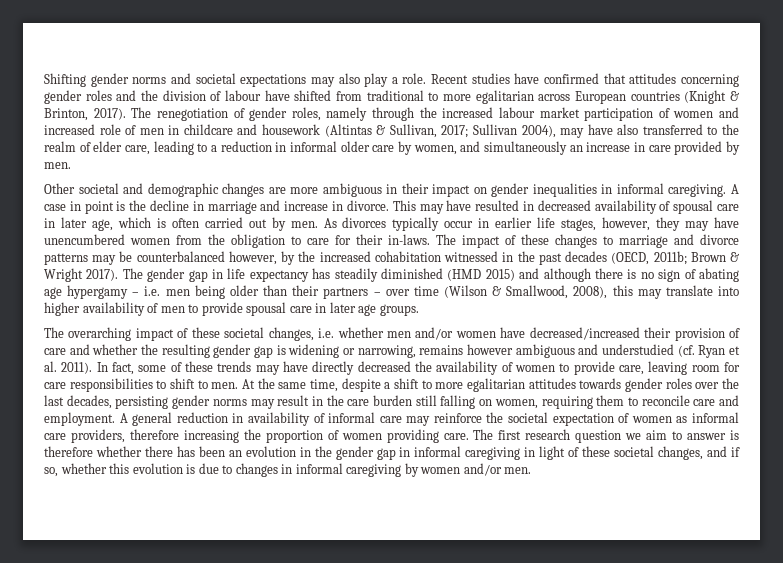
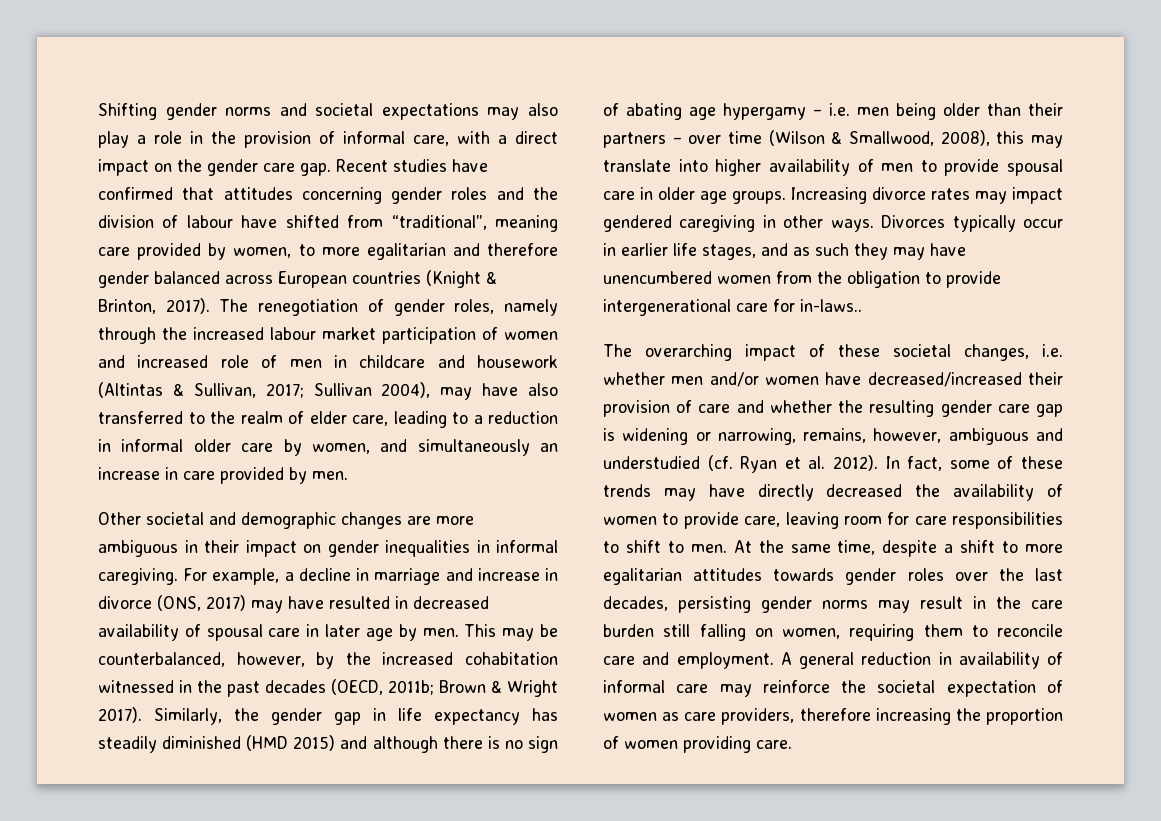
- Shifting gender norms and societal expectations may also play a role.
+ Shifting gender norms and societal expectations may also play a role in the provision of informal care, with a direct impact on the gender care gap.
- Recent studies have confirmed that attitudes concerning gender roles and the division of labour have shifted from traditional to more egalitarian across European countries (Knight & Brinton, 2017).
+ Recent studies have confirmed that attitudes concerning gender roles and the division of labour have shifted from “traditional”, meaning care provided by women, to more egalitarian and therefore gender balanced across European countries (Knight & Brinton, 2017).
- A case in point is the decline in marriage and increase in divorce. This may have resulted in decreased availability of spousal care in later age, which is often carried out by men. As divorces typically occur in earlier life stages, however, they may have unencumbered women from the obligation to care for their in-laws. The impact of these changes to marriage and divorce patterns may be counterbalanced however, by the increased cohabitation witnessed in the past decades (OECD, 2011b; Brown & Wright 2017).
+ For example, a decline in marriage and increase in divorce (ONS, 2017) may have resulted in decreased availability of spousal care in later age by men. This may be counterbalanced, however, by the increased cohabitation witnessed in the past decades (OECD, 2011b; Brown & Wright 2017).
- The gender gap in life expectancy has steadily diminished (HMD 2015) and although there is no sign of abating age hypergamy – i.e. men being older than their partners – over time (Wilson & Smallwood, 2008), this may translate into higher availability of men to provide spousal care in later age groups.
+ Similarly, the gender gap in life expectancy has steadily diminished (HMD 2015) and although there is no sign of abating age hypergamy – i.e. men being older than their partners – over time (Wilson & Smallwood, 2008), this may translate into higher availability of men to provide spousal care in older age groups. Increasing divorce rates may impact gendered caregiving in other ways. Divorces typically occur in earlier life stages, and as such they may have unencumbered women from the obligation to provide intergenerational care for in-laws..
- The overarching impact of these societal changes, i.e. whether men and/or women have decreased/increased their provision of care and whether the resulting gender gap is widening or narrowing, remains however ambiguous and understudied (cf. Ryan et al. 2011).
+ The overarching impact of these societal changes, i.e. whether men and/or women have decreased/increased their provision of care and whether the resulting gender care gap is widening or narrowing, remains, however, ambiguous and understudied (cf. Ryan et al. 2012).
- A general reduction in availability of informal care may reinforce the societal expectation of women as informal care providers, therefore increasing the proportion of women providing care. The first research question we aim to answer is therefore whether there has been an evolution in the gender gap in informal caregiving in light of these societal changes, and if so, whether this evolution is due to changes in informal caregiving by women and/or men.
+ A general reduction in availability of informal care may reinforce the societal expectation of women as care providers, therefore increasing the proportion of women providing care.

